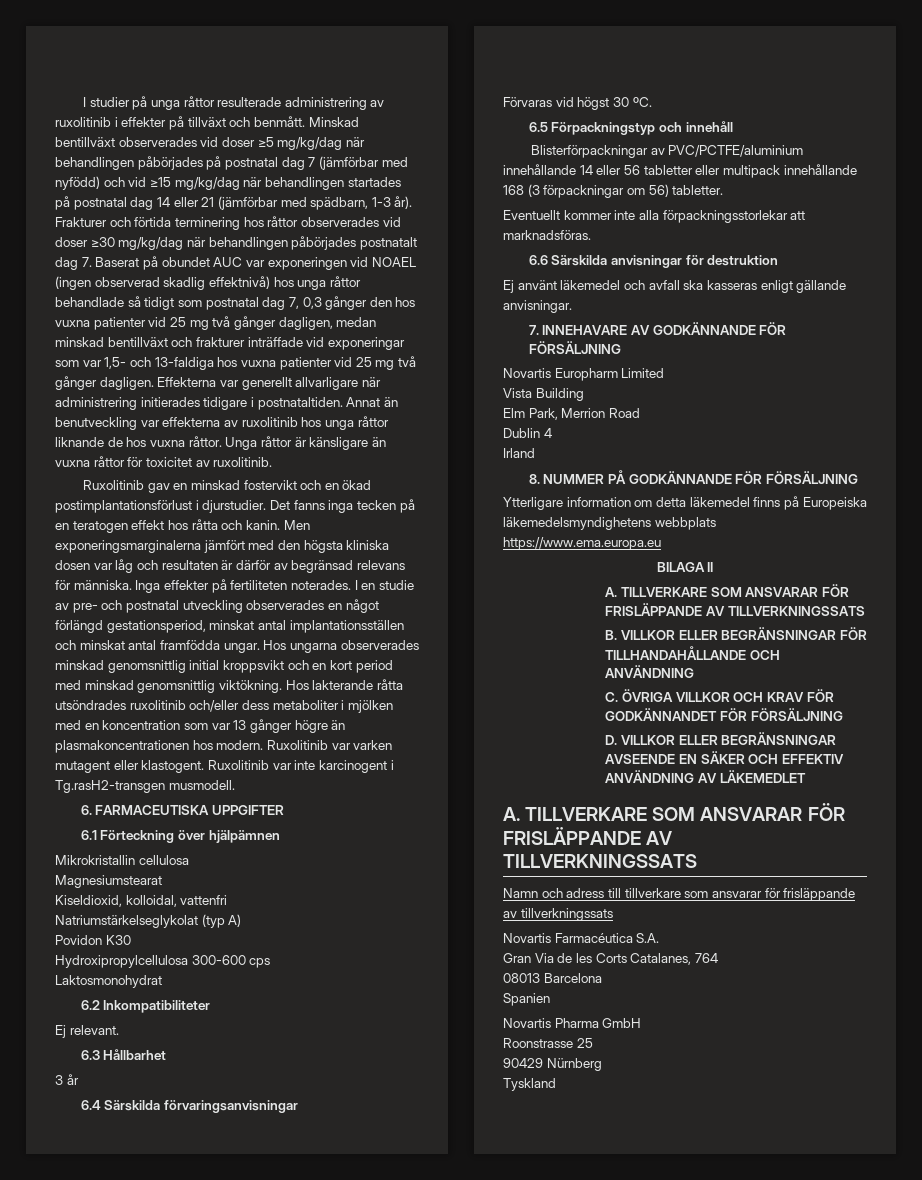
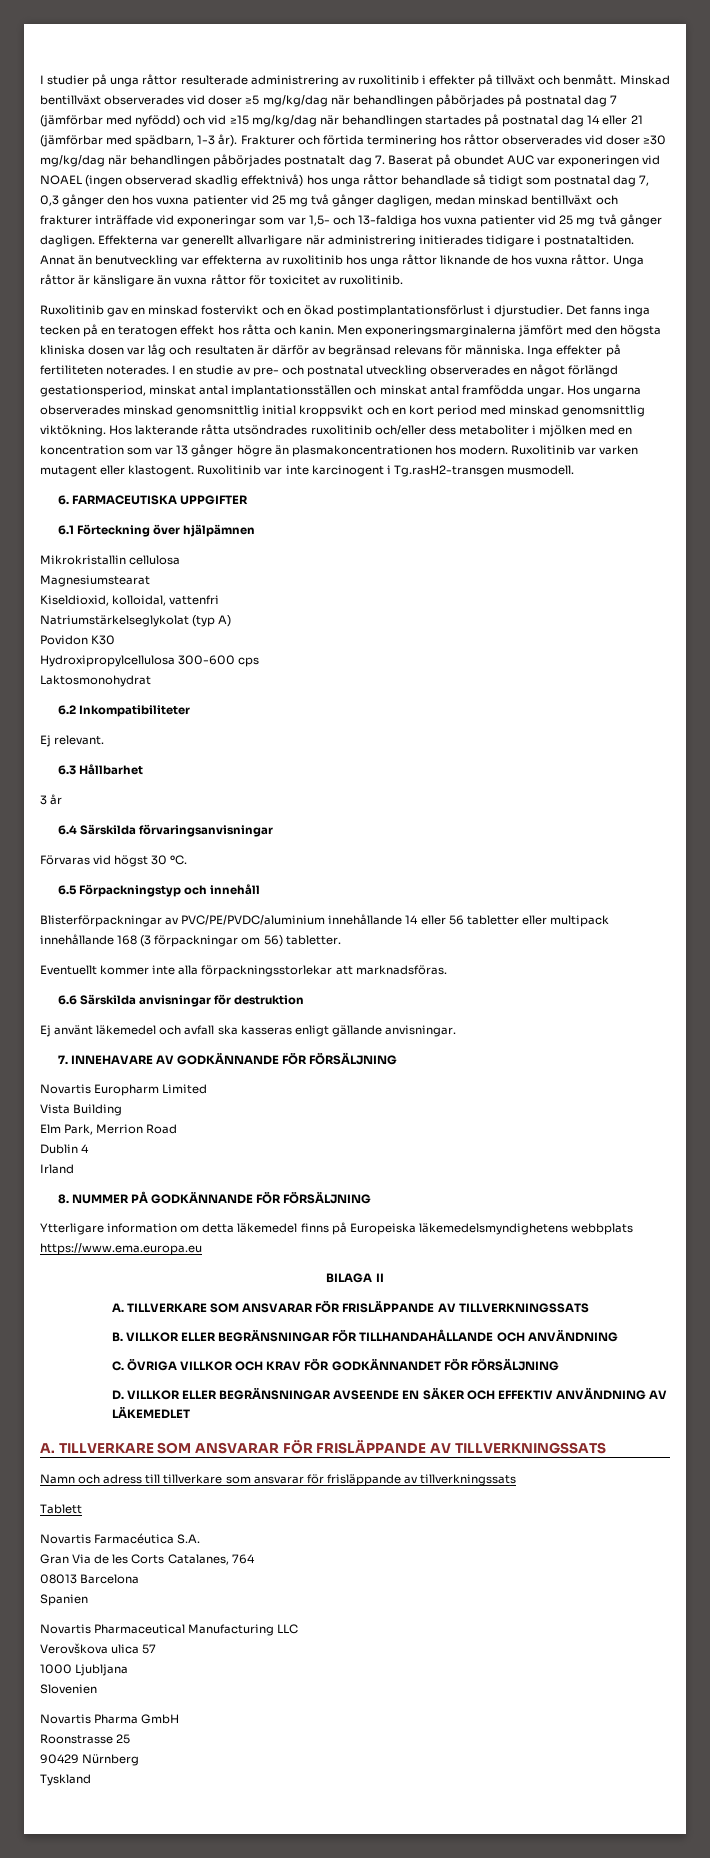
- Blisterförpackningar av PVC/PCTFE/aluminium innehållande 14 eller 56 tabletter eller multipack innehållande 168 (3 förpackningar om 56) tabletter.
+ Blisterförpackningar av PVC/PE/PVDC/aluminium innehållande 14 eller 56 tabletter eller multipack innehållande 168 (3 förpackningar om 56) tabletter.
+ Tablett
+ Novartis Pharmaceutical Manufacturing LLC
+ Verovškova ulica 57
+ 1000 Ljubljana
+ Slovenien

